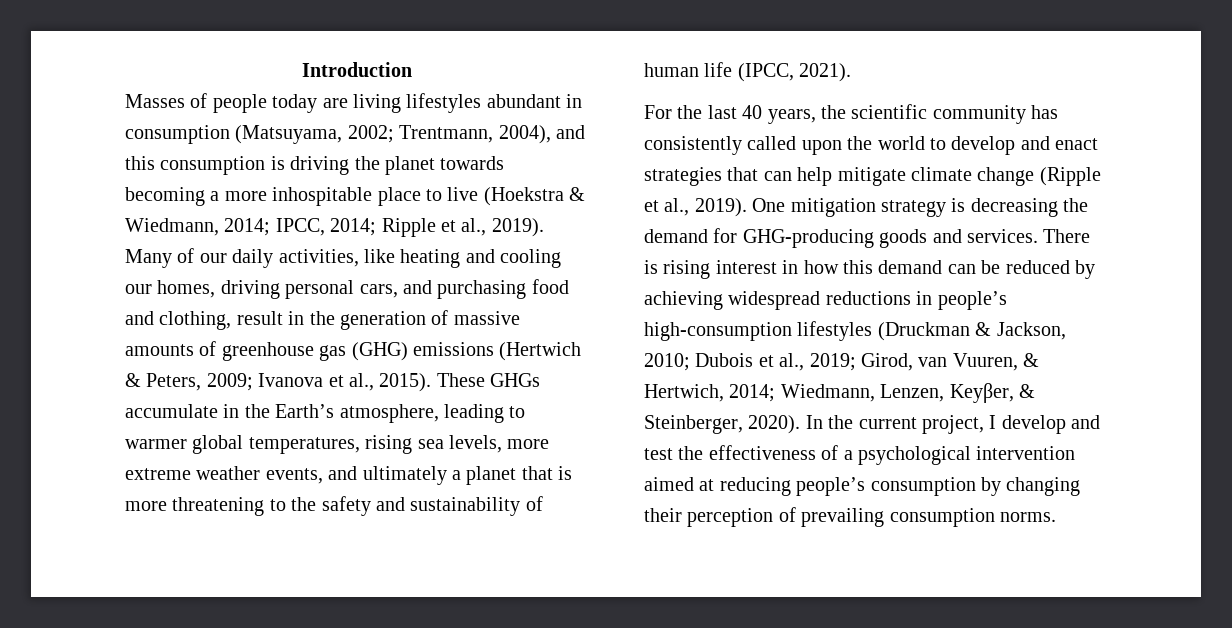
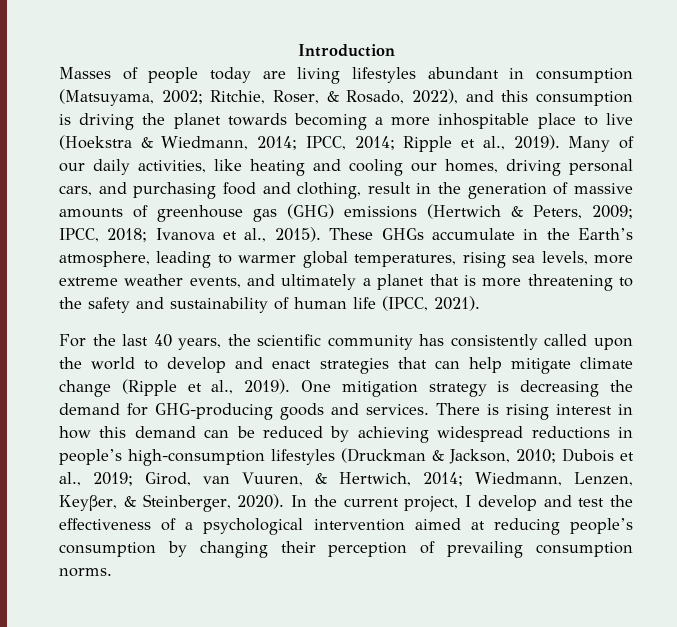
- Masses of people today are living lifestyles abundant in consumption (Matsuyama, 2002; Trentmann, 2004), and this consumption is driving the planet towards becoming a more inhospitable place to live (Hoekstra & Wiedmann, 2014; IPCC, 2014; Ripple et al., 2019).
+ Masses of people today are living lifestyles abundant in consumption (Matsuyama, 2002; Ritchie, Roser, & Rosado, 2022), and this consumption is driving the planet towards becoming a more inhospitable place to live (Hoekstra & Wiedmann, 2014; IPCC, 2014; Ripple et al., 2019).
- Many of our daily activities, like heating and cooling our homes, driving personal cars, and purchasing food and clothing, result in the generation of massive amounts of greenhouse gas (GHG) emissions (Hertwich & Peters, 2009; Ivanova et al., 2015).
+ Many of our daily activities, like heating and cooling our homes, driving personal cars, and purchasing food and clothing, result in the generation of massive amounts of greenhouse gas (GHG) emissions (Hertwich & Peters, 2009; IPCC, 2018; Ivanova et al., 2015).

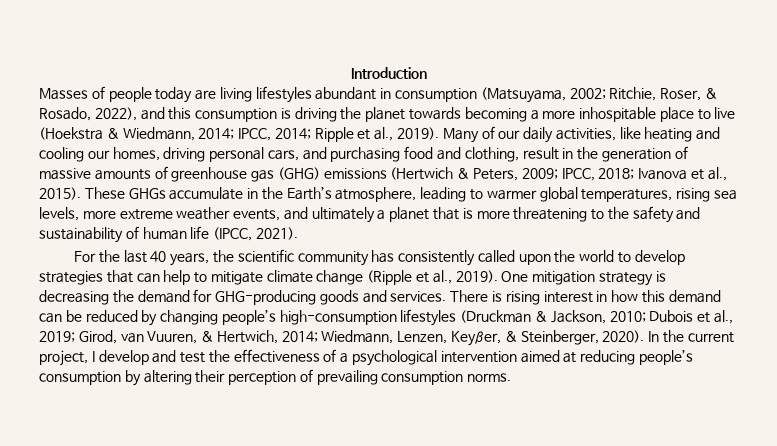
- For the last 40 years, the scientific community has consistently called upon the world to develop and enact strategies that can help mitigate climate change (Ripple et al., 2019).
+ For the last 40 years, the scientific community has consistently called upon the world to develop strategies that can help to mitigate climate change (Ripple et al., 2019).
- There is rising interest in how this demand can be reduced by achieving widespread reductions in people’s high-consumption lifestyles (Druckman & Jackson, 2010; Dubois et al., 2019; Girod, van Vuuren, & Hertwich, 2014; Wiedmann, Lenzen, Keyβer, & Steinberger, 2020).
+ There is rising interest in how this demand can be reduced by changing people’s high-consumption lifestyles (Druckman & Jackson, 2010; Dubois et al., 2019; Girod, van Vuuren, & Hertwich, 2014; Wiedmann, Lenzen, Keyβer, & Steinberger, 2020).
- In the current project, I develop and test the effectiveness of a psychological intervention aimed at reducing people’s consumption by changing their perception of prevailing consumption norms.
+ In the current project, I develop and test the effectiveness of a psychological intervention aimed at reducing people’s consumption by altering their perception of prevailing consumption norms.

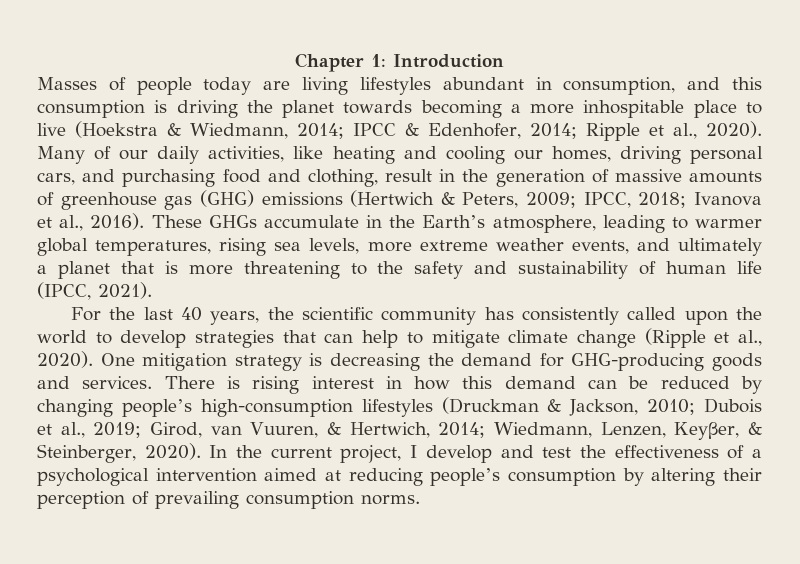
- Introduction
+ Chapter 1: Introduction
- Masses of people today are living lifestyles abundant in consumption (Matsuyama, 2002; Ritchie, Roser, & Rosado, 2022), and this consumption is driving the planet towards becoming a more inhospitable place to live (Hoekstra & Wiedmann, 2014; IPCC, 2014; Ripple et al., 2019).
+ Masses of people today are living lifestyles abundant in consumption, and this consumption is driving the planet towards becoming a more inhospitable place to live (Hoekstra & Wiedmann, 2014; IPCC & Edenhofer, 2014; Ripple et al., 2020).
- Many of our daily activities, like heating and cooling our homes, driving personal cars, and purchasing food and clothing, result in the generation of massive amounts of greenhouse gas (GHG) emissions (Hertwich & Peters, 2009; IPCC, 2018; Ivanova et al., 2015).
+ Many of our daily activities, like heating and cooling our homes, driving personal cars, and purchasing food and clothing, result in the generation of massive amounts of greenhouse gas (GHG) emissions (Hertwich & Peters, 2009; IPCC, 2018; Ivanova et al., 2016).
- For the last 40 years, the scientific community has consistently called upon the world to develop strategies that can help to mitigate climate change (Ripple et al., 2019).
+ For the last 40 years, the scientific community has consistently called upon the world to develop strategies that can help to mitigate climate change (Ripple et al., 2020).

